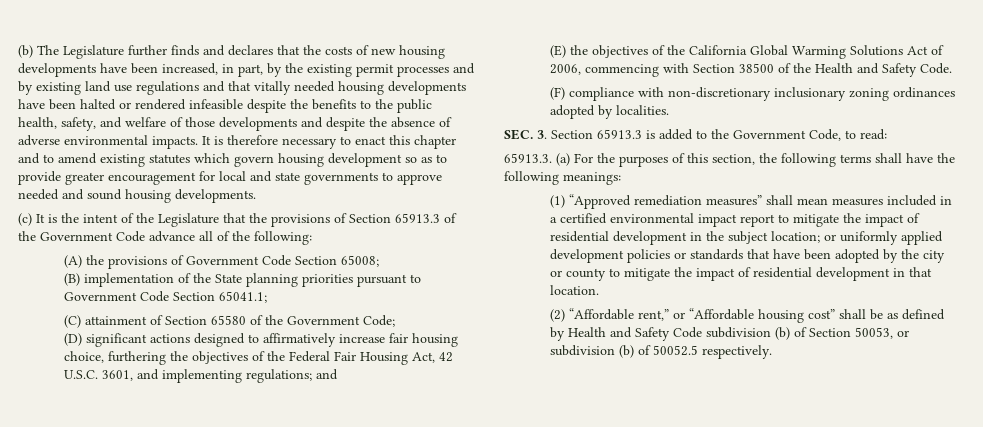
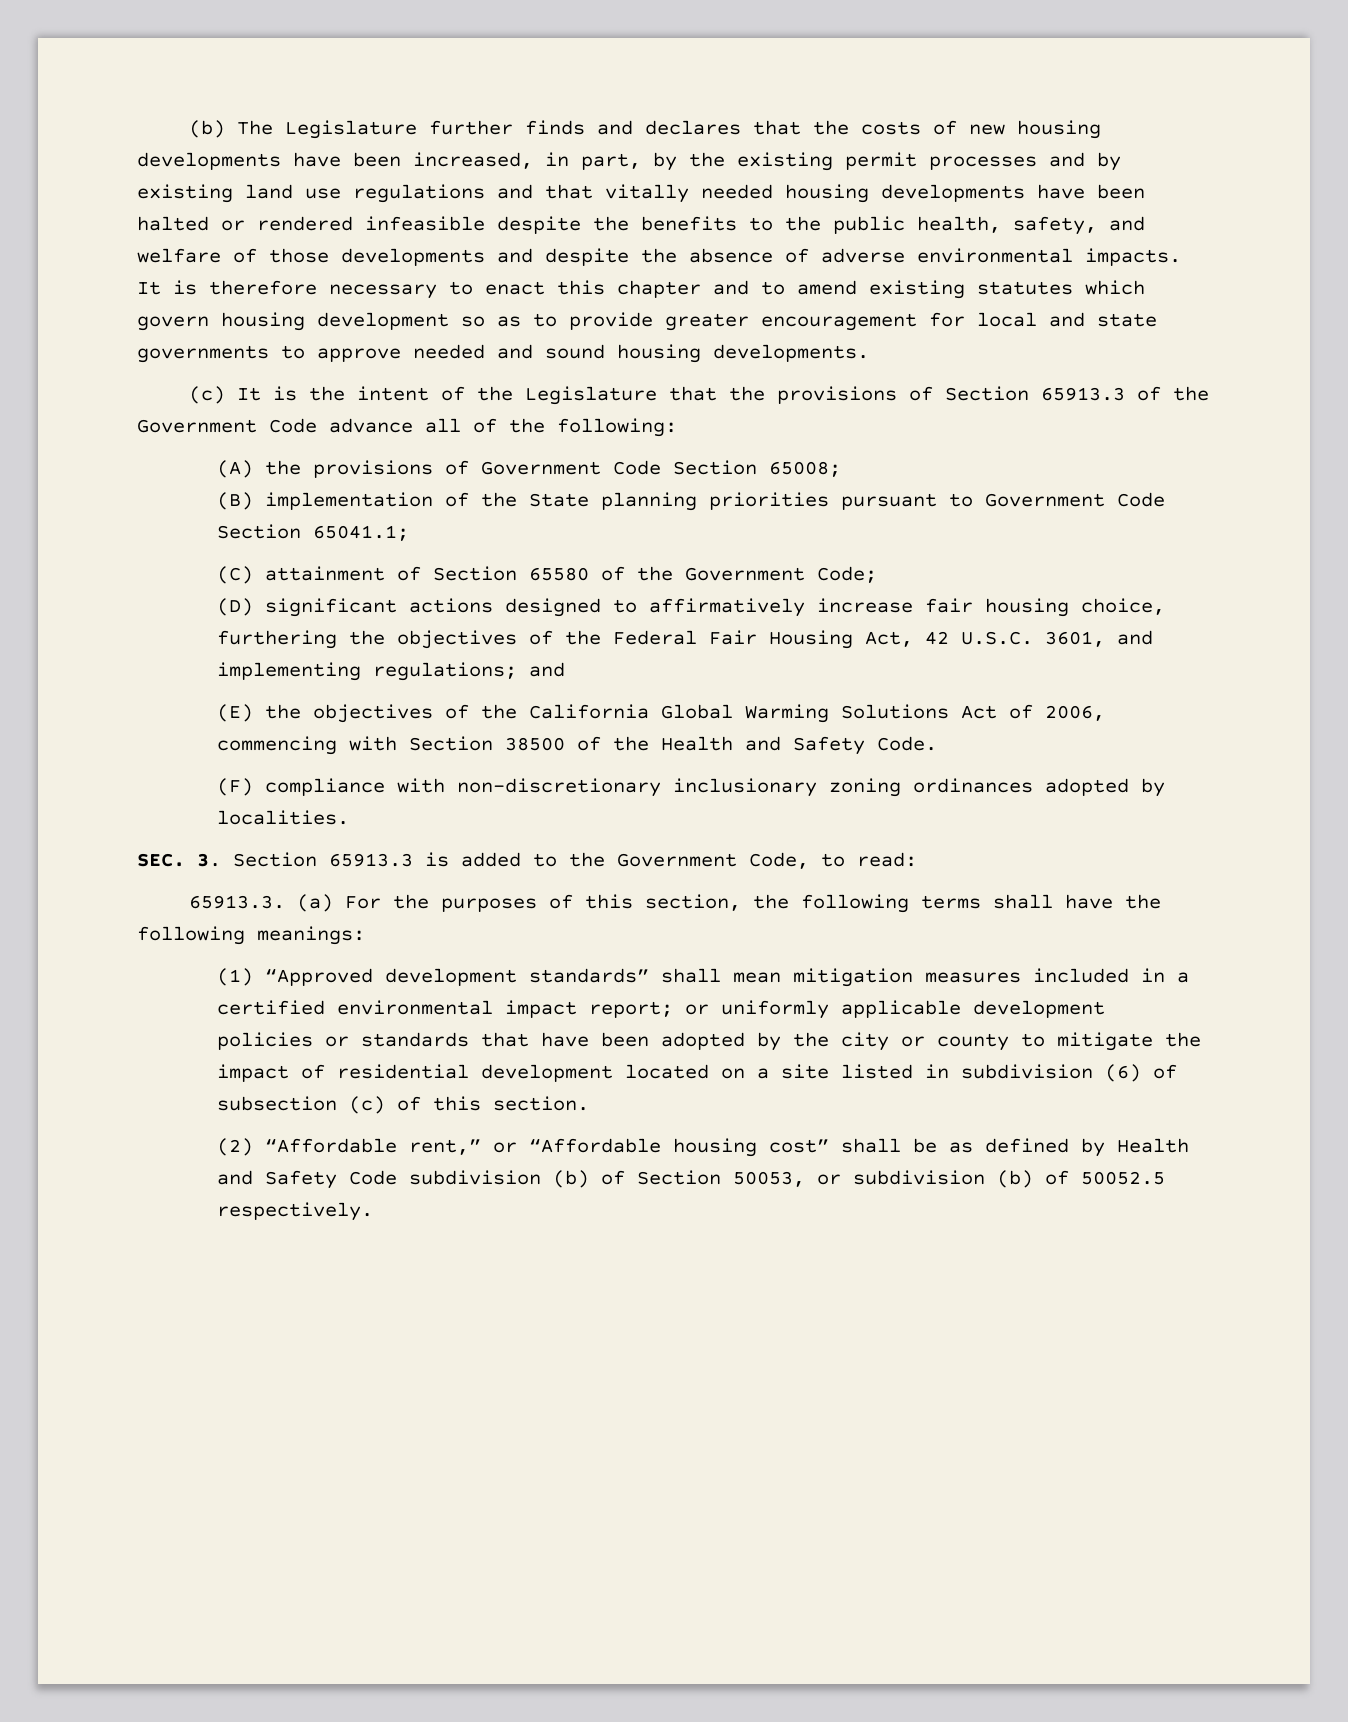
- (1) “Approved remediation measures” shall mean measures included in a certified environmental impact report to mitigate the impact of residential development in the subject location; or uniformly applied development policies or standards that have been adopted by the city or county to mitigate the impact of residential development in that location.
+ (1) “Approved development standards” shall mean mitigation measures included in a certified environmental impact report; or uniformly applicable development policies or standards that have been adopted by the city or county to mitigate the impact of residential development located on a site listed in subdivision (6) of subsection (c) of this section.

